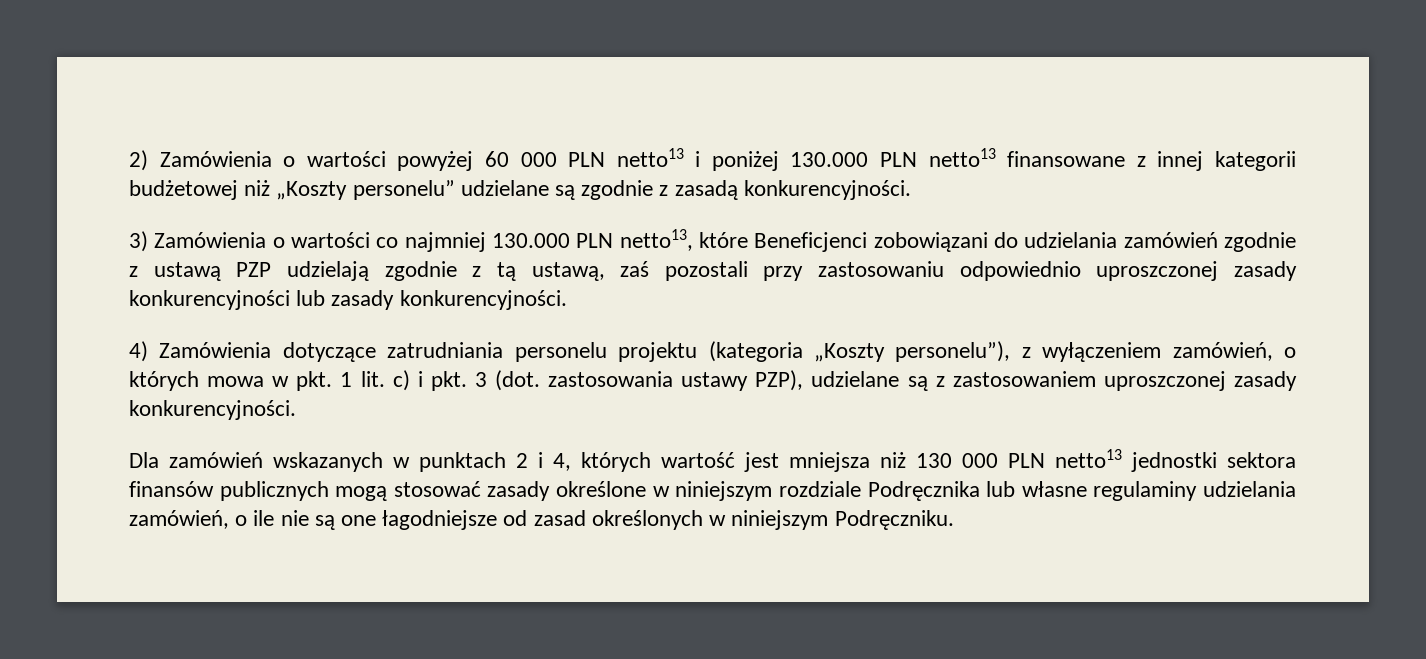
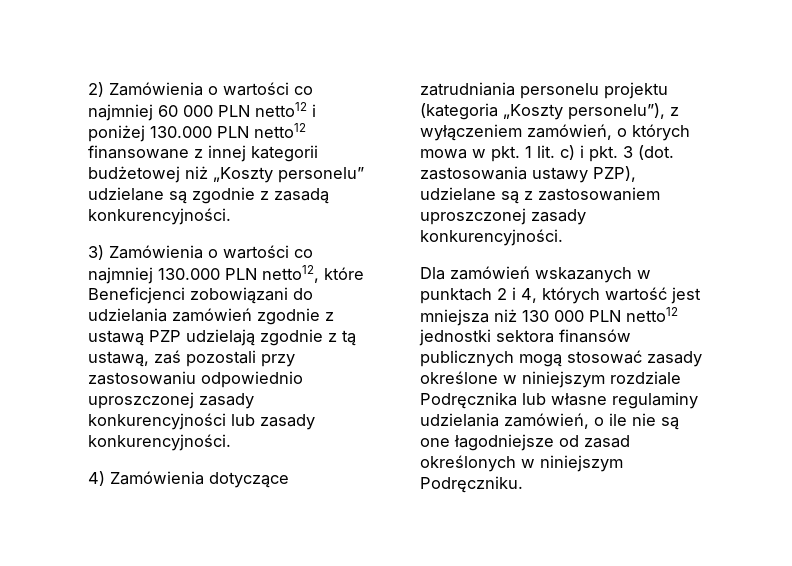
- 2) Zamówienia o wartości powyżej 60 000 PLN netto13 i poniżej 130.000 PLN netto13 finansowane z innej kategorii budżetowej niż „Koszty personelu” udzielane są zgodnie z zasadą konkurencyjności.
+ 2) Zamówienia o wartości co najmniej 60 000 PLN netto12 i poniżej 130.000 PLN netto12 finansowane z innej kategorii budżetowej niż „Koszty personelu” udzielane są zgodnie z zasadą konkurencyjności.
- 3) Zamówienia o wartości co najmniej 130.000 PLN netto13, które Beneficjenci zobowiązani do udzielania zamówień zgodnie z ustawą PZP udzielają zgodnie z tą ustawą, zaś pozostali przy zastosowaniu odpowiednio uproszczonej zasady konkurencyjności lub zasady konkurencyjności.
+ 3) Zamówienia o wartości co najmniej 130.000 PLN netto12, które Beneficjenci zobowiązani do udzielania zamówień zgodnie z ustawą PZP udzielają zgodnie z tą ustawą, zaś pozostali przy zastosowaniu odpowiednio uproszczonej zasady konkurencyjności lub zasady konkurencyjności.
- Dla zamówień wskazanych w punktach 2 i 4, których wartość jest mniejsza niż 130 000 PLN netto13 jednostki sektora finansów publicznych mogą stosować zasady określone w niniejszym rozdziale Podręcznika lub własne regulaminy udzielania zamówień, o ile nie są one łagodniejsze od zasad określonych w niniejszym Podręczniku.
+ Dla zamówień wskazanych w punktach 2 i 4, których wartość jest mniejsza niż 130 000 PLN netto12 jednostki sektora finansów publicznych mogą stosować zasady określone w niniejszym rozdziale Podręcznika lub własne regulaminy udzielania zamówień, o ile nie są one łagodniejsze od zasad określonych w niniejszym Podręczniku.

